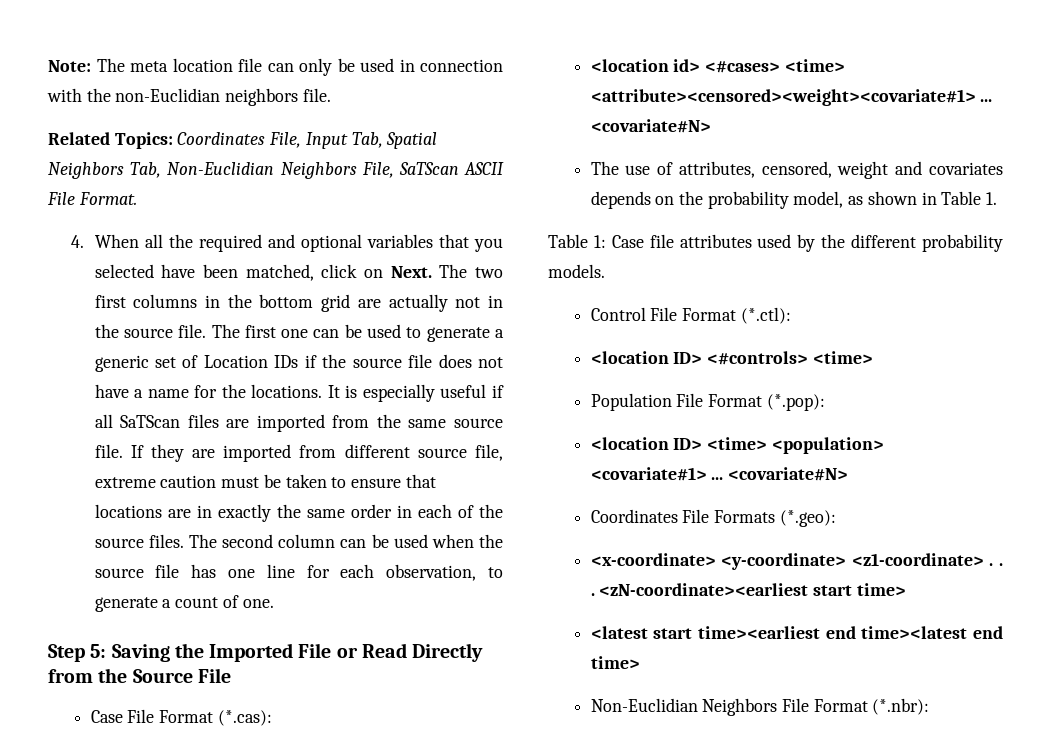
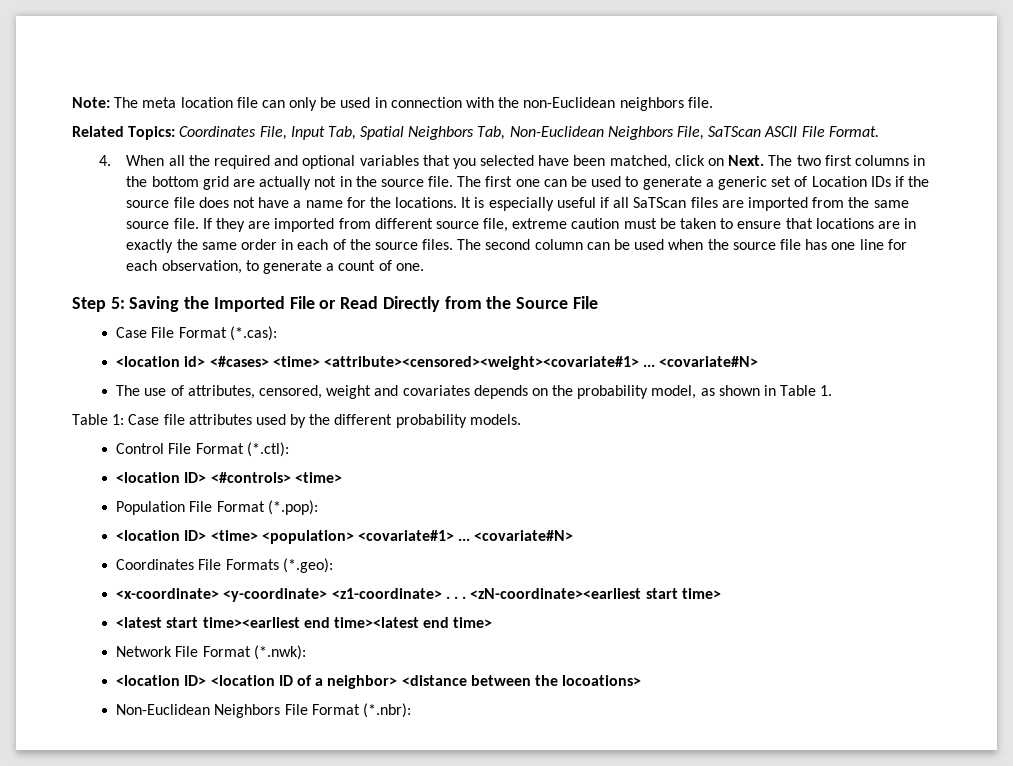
- Note: The meta location file can only be used in connection with the non-Euclidian neighbors file.
+ Note: The meta location file can only be used in connection with the non-Euclidean neighbors file.
- Related Topics: Coordinates File, Input Tab, Spatial Neighbors Tab, Non-Euclidian Neighbors File, SaTScan ASCII File Format.
+ Related Topics: Coordinates File, Input Tab, Spatial Neighbors Tab, Non-Euclidean Neighbors File, SaTScan ASCII File Format.
- Non-Euclidian Neighbors File Format (*.nbr):
+ Network File Format (*.nwk):
+ <location ID> <location ID of a neighbor> <distance between the locoations>
+ Non-Euclidean Neighbors File Format (*.nbr):

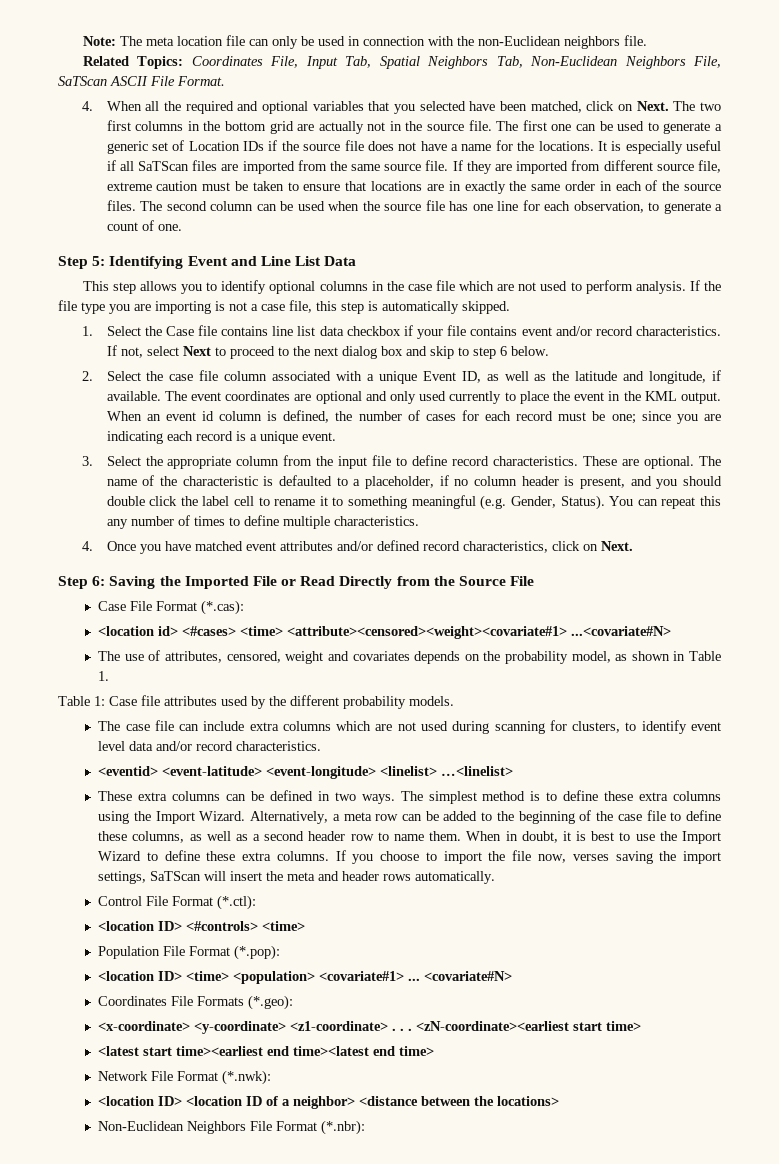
- Step 5: Saving the Imported File or Read Directly from the Source File
+ Step 5: Identifying Event and Line List Data
+ This step allows you to identify optional columns in the case file which are not used to perform analysis. If the file type you are importing is not a case file, this step is automatically skipped.
+ 1. Select the Case file contains line list data checkbox if your file contains event and/or record characteristics. If not, select Next to proceed to the next dialog box and skip to step 6 below.
+ 2. Select the case file column associated with a unique Event ID, as well as the latitude and longitude, if available. The event coordinates are optional and only used currently to place the event in the KML output. When an event id column is defined, the number of cases for each record must be one; since you are indicating each record is a unique event.
+ 3. Select the appropriate column from the input file to define record characteristics. These are optional. The name of the characteristic is defaulted to a placeholder, if no column header is present, and you should double click the label cell to rename it to something meaningful (e.g. Gender, Status). You can repeat this any number of times to define multiple characteristics.
+ 4. Once you have matched event attributes and/or defined record characteristics, click on Next.
+ Step 6: Saving the Imported File or Read Directly from the Source File
- <location id> <#cases> <time> <attribute><censored><weight><covariate#1> ... <covariate#N>
+ <location id> <#cases> <time> <attribute><censored><weight><covariate#1> ...<covariate#N>
+ The case file can include extra columns which are not used during scanning for clusters, to identify event level data and/or record characteristics.
+ <eventid> <event-latitude> <event-longitude> <linelist> …<linelist>
+ These extra columns can be defined in two ways. The simplest method is to define these extra columns using the Import Wizard. Alternatively, a meta row can be added to the beginning of the case file to define these columns, as well as a second header row to name them. When in doubt, it is best to use the Import Wizard to define these extra columns. If you choose to import the file now, verses saving the import settings, SaTScan will insert the meta and header rows automatically.
- <location ID> <location ID of a neighbor> <distance between the locoations>
+ <location ID> <location ID of a neighbor> <distance between the locations>

